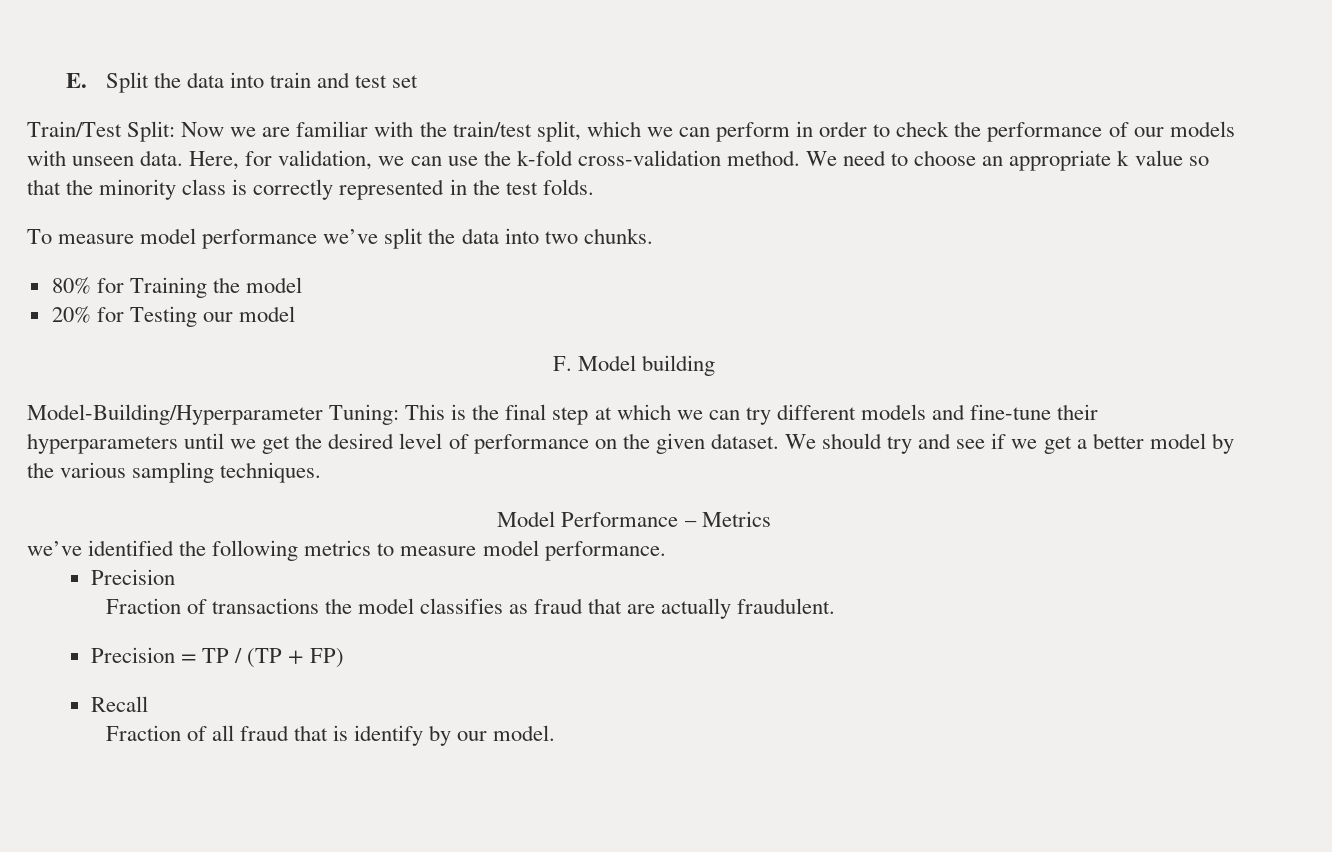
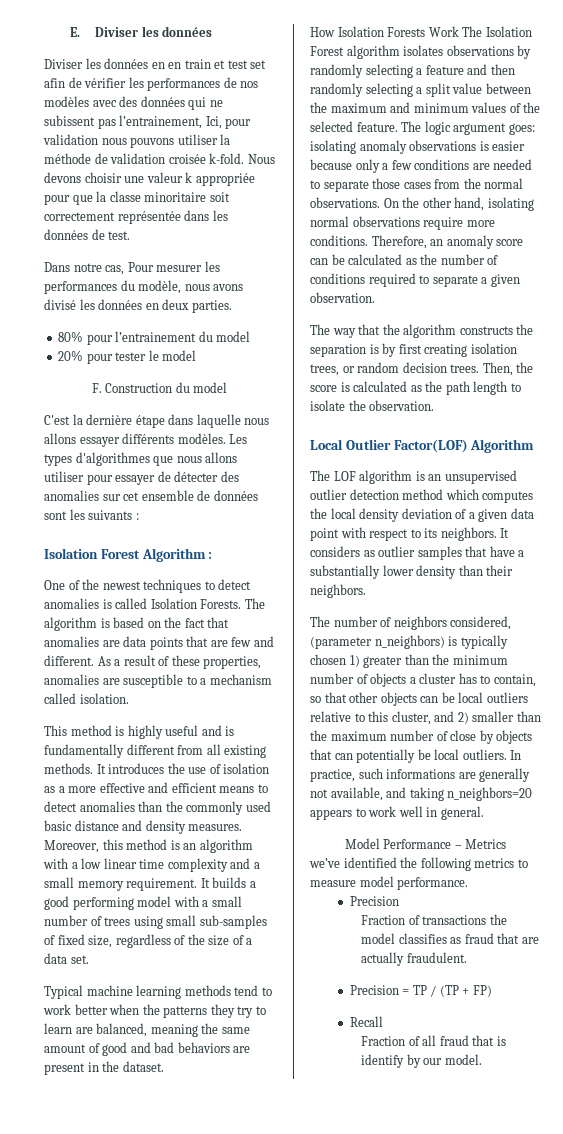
- E. Split the data into train and test set
- Train/Test Split: Now we are familiar with the train/test split, which we can perform in order to check the performance of our models with unseen data. Here, for validation, we can use the k-fold cross-validation method. We need to choose an appropriate k value so that the minority class is correctly represented in the test folds.
- To measure model performance we’ve split the data into two chunks.
- 80% for Training the model
+ E. Diviser les données
+ Diviser les données en en train et test set afin de vérifier les performances de nos modèles avec des données qui ne subissent pas l’entrainement, Ici, pour validation nous pouvons utiliser la méthode de validation croisée k-fold. Nous devons choisir une valeur k appropriée pour que la classe minoritaire soit correctement représentée dans les données de test.
+ Dans notre cas, Pour mesurer les performances du modèle, nous avons divisé les données en deux parties.
+ 80% pour l’entrainement du model
- 20% for Testing our model
+ 20% pour tester le model
- F. Model building
- Model-Building/Hyperparameter Tuning: This is the final step at which we can try different models and fine-tune their hyperparameters until we get the desired level of performance on the given dataset. We should try and see if we get a better model by the various sampling techniques.
+ F. Construction du model
+ C'est la dernière étape dans laquelle nous allons essayer différents modèles. Les types d'algorithmes que nous allons utiliser pour essayer de détecter des anomalies sur cet ensemble de données sont les suivants :
+ Isolation Forest Algorithm :
+ One of the newest techniques to detect anomalies is called Isolation Forests. The algorithm is based on the fact that anomalies are data points that are few and different. As a result of these properties, anomalies are susceptible to a mechanism called isolation.
+ This method is highly useful and is fundamentally different from all existing methods. It introduces the use of isolation as a more effective and efficient means to detect anomalies than the commonly used basic distance and density measures. Moreover, this method is an algorithm with a low linear time complexity and a small memory requirement. It builds a good performing model with a small number of trees using small sub-samples of fixed size, regardless of the size of a data set.
+ Typical machine learning methods tend to work better when the patterns they try to learn are balanced, meaning the same amount of good and bad behaviors are present in the dataset.
+ How Isolation Forests Work The Isolation Forest algorithm isolates observations by randomly selecting a feature and then randomly selecting a split value between the maximum and minimum values of the selected feature. The logic argument goes: isolating anomaly observations is easier because only a few conditions are needed to separate those cases from the normal observations. On the other hand, isolating normal observations require more conditions. Therefore, an anomaly score can be calculated as the number of conditions required to separate a given observation.
+ The way that the algorithm constructs the separation is by first creating isolation trees, or random decision trees. Then, the score is calculated as the path length to isolate the observation.
+ Local Outlier Factor(LOF) Algorithm
+ The LOF algorithm is an unsupervised outlier detection method which computes the local density deviation of a given data point with respect to its neighbors. It considers as outlier samples that have a substantially lower density than their neighbors.
+ The number of neighbors considered, (parameter n_neighbors) is typically chosen 1) greater than the minimum number of objects a cluster has to contain, so that other objects can be local outliers relative to this cluster, and 2) smaller than the maximum number of close by objects that can potentially be local outliers. In practice, such informations are generally not available, and taking n_neighbors=20 appears to work well in general.

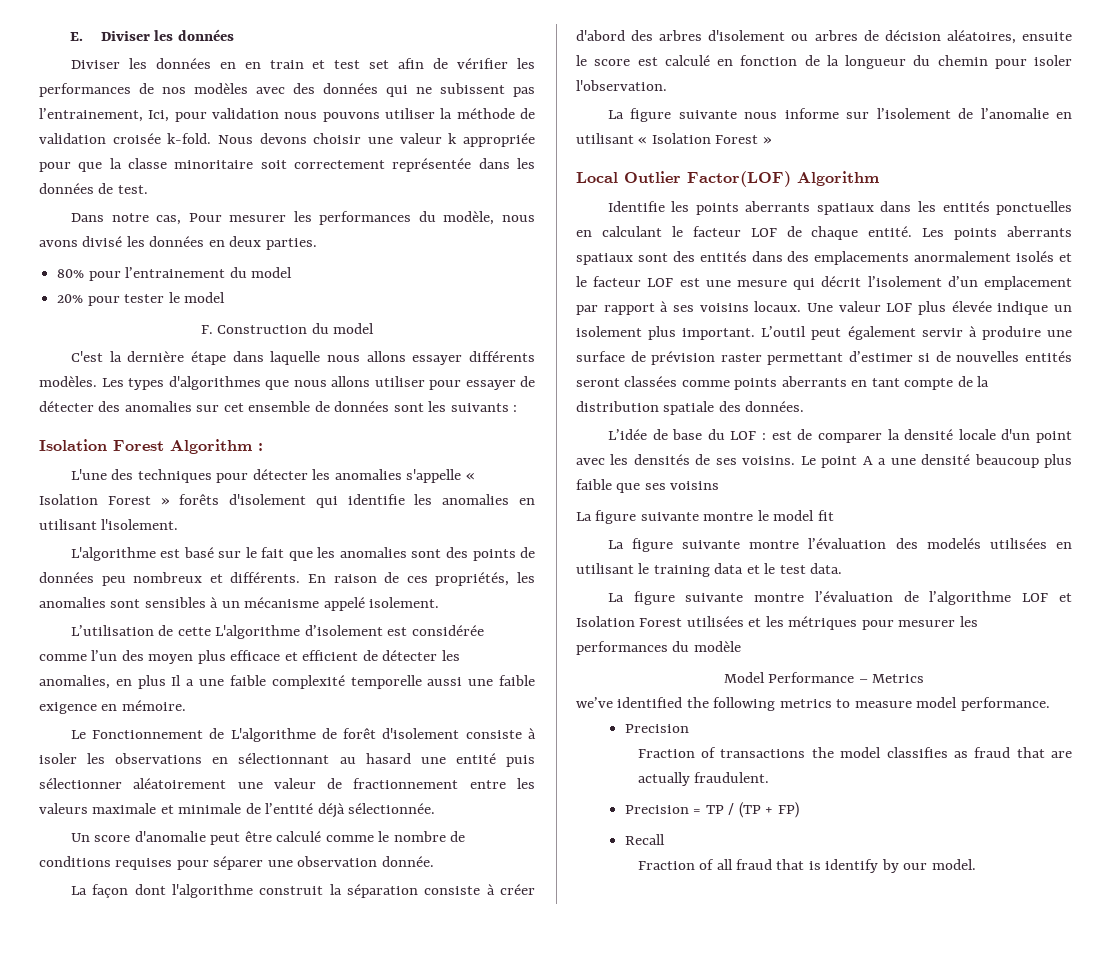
- One of the newest techniques to detect anomalies is called Isolation Forests. The algorithm is based on the fact that anomalies are data points that are few and different. As a result of these properties, anomalies are susceptible to a mechanism called isolation.
- This method is highly useful and is fundamentally different from all existing methods. It introduces the use of isolation as a more effective and efficient means to detect anomalies than the commonly used basic distance and density measures. Moreover, this method is an algorithm with a low linear time complexity and a small memory requirement. It builds a good performing model with a small number of trees using small sub-samples of fixed size, regardless of the size of a data set.
- Typical machine learning methods tend to work better when the patterns they try to learn are balanced, meaning the same amount of good and bad behaviors are present in the dataset.
- How Isolation Forests Work The Isolation Forest algorithm isolates observations by randomly selecting a feature and then randomly selecting a split value between the maximum and minimum values of the selected feature. The logic argument goes: isolating anomaly observations is easier because only a few conditions are needed to separate those cases from the normal observations. On the other hand, isolating normal observations require more conditions. Therefore, an anomaly score can be calculated as the number of conditions required to separate a given observation.
- The way that the algorithm constructs the separation is by first creating isolation trees, or random decision trees. Then, the score is calculated as the path length to isolate the observation.
+ L'une des techniques pour détecter les anomalies s'appelle « Isolation Forest » forêts d'isolement qui identifie les anomalies en utilisant l'isolement.
+ L'algorithme est basé sur le fait que les anomalies sont des points de données peu nombreux et différents. En raison de ces propriétés, les anomalies sont sensibles à un mécanisme appelé isolement.
+ L’utilisation de cette L'algorithme d’isolement est considérée comme l’un des moyen plus efficace et efficient de détecter les anomalies, en plus Il a une faible complexité temporelle aussi une faible exigence en mémoire.
+ Le Fonctionnement de L'algorithme de forêt d'isolement consiste à isoler les observations en sélectionnant au hasard une entité puis sélectionner aléatoirement une valeur de fractionnement entre les valeurs maximale et minimale de l’entité déjà sélectionnée.
+ Un score d'anomalie peut être calculé comme le nombre de conditions requises pour séparer une observation donnée.
+ La façon dont l'algorithme construit la séparation consiste à créer d'abord des arbres d'isolement ou arbres de décision aléatoires, ensuite le score est calculé en fonction de la longueur du chemin pour isoler l'observation.
+ La figure suivante nous informe sur l’isolement de l’anomalie en utilisant « Isolation Forest »
  Local Outlier Factor(LOF) Algorithm
- The LOF algorithm is an unsupervised outlier detection method which computes the local density deviation of a given data point with respect to its neighbors. It considers as outlier samples that have a substantially lower density than their neighbors.
- The number of neighbors considered, (parameter n_neighbors) is typically chosen 1) greater than the minimum number of objects a cluster has to contain, so that other objects can be local outliers relative to this cluster, and 2) smaller than the maximum number of close by objects that can potentially be local outliers. In practice, such informations are generally not available, and taking n_neighbors=20 appears to work well in general.
+ Identifie les points aberrants spatiaux dans les entités ponctuelles en calculant le facteur LOF de chaque entité. Les points aberrants spatiaux sont des entités dans des emplacements anormalement isolés et le facteur LOF est une mesure qui décrit l’isolement d’un emplacement par rapport à ses voisins locaux. Une valeur LOF plus élevée indique un isolement plus important. L’outil peut également servir à produire une surface de prévision raster permettant d’estimer si de nouvelles entités seront classées comme points aberrants en tant compte de la distribution spatiale des données.
+ L’idée de base du LOF : est de comparer la densité locale d'un point avec les densités de ses voisins. Le point A a une densité beaucoup plus faible que ses voisins
+ La figure suivante montre le model fit
+ La figure suivante montre l’évaluation des modelés utilisées en utilisant le training data et le test data.
+ La figure suivante montre l’évaluation de l’algorithme LOF et Isolation Forest utilisées et les métriques pour mesurer les performances du modèle

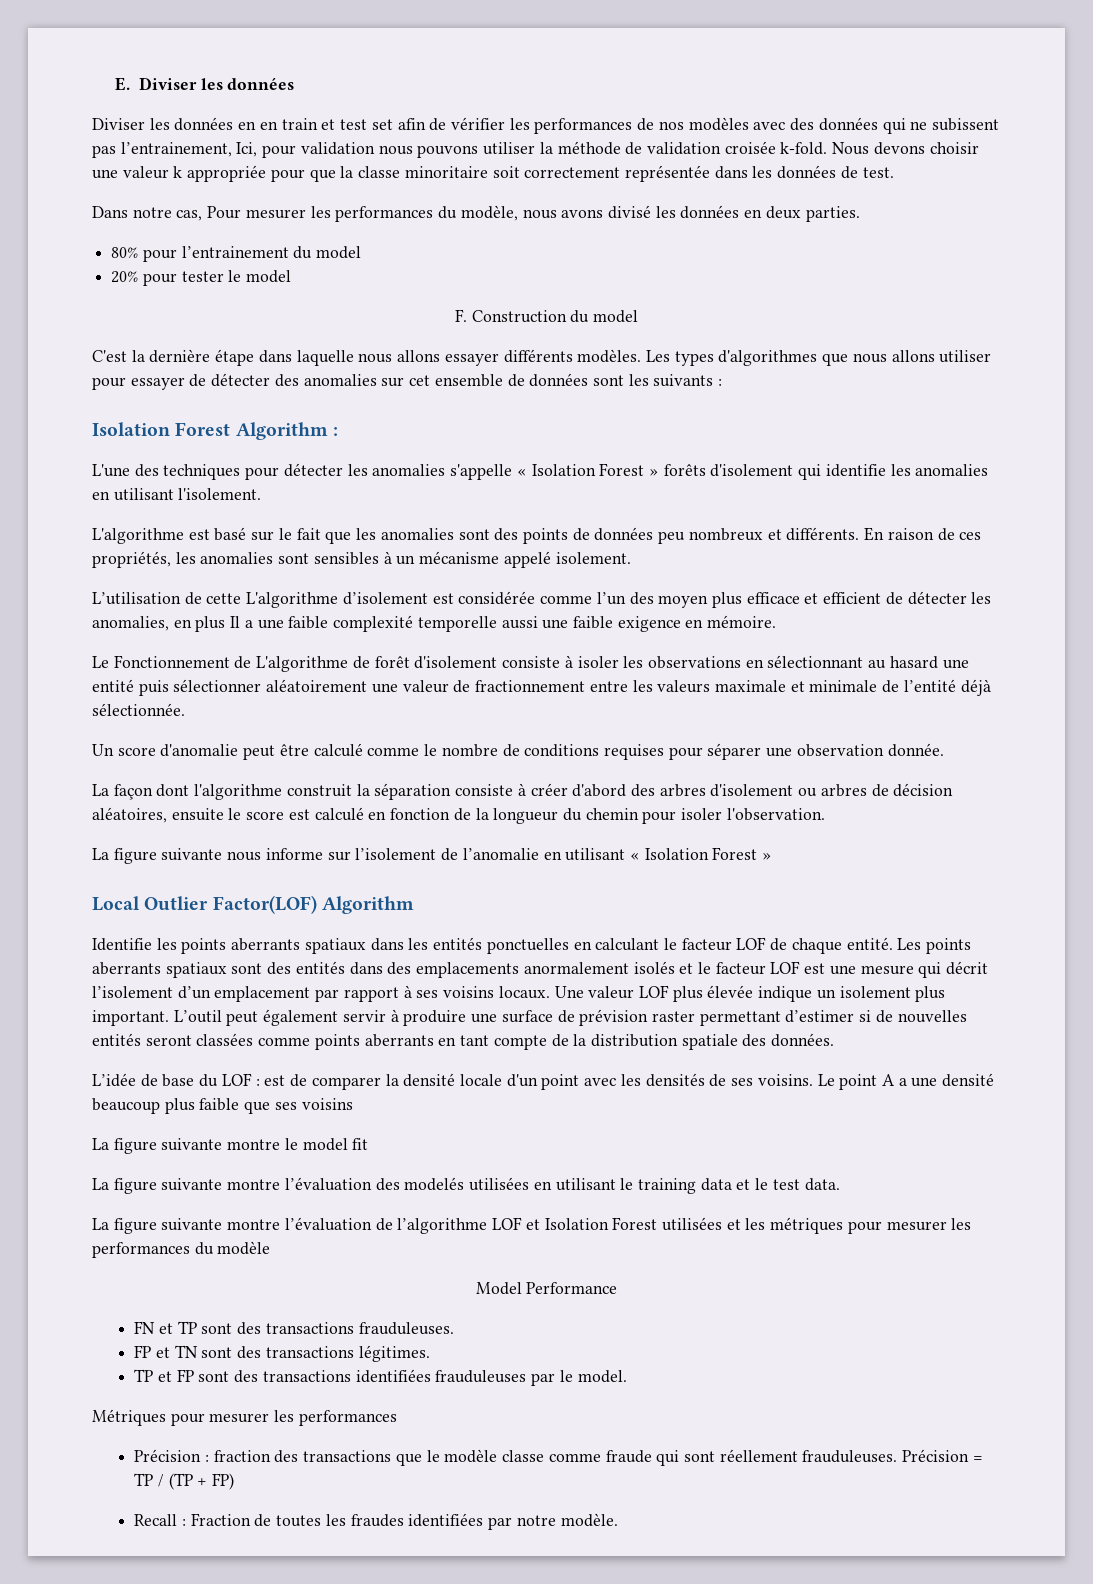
- Model Performance – Metrics
- we’ve identified the following metrics to measure model performance.
- Precision
- Fraction of transactions the model classifies as fraud that are actually fraudulent.
- Precision = TP / (TP + FP)
+ Model Performance
+ FN et TP sont des transactions frauduleuses.
+ FP et TN sont des transactions légitimes.
+ TP et FP sont des transactions identifiées frauduleuses par le model.
+ Métriques pour mesurer les performances
+ Précision : fraction des transactions que le modèle classe comme fraude qui sont réellement frauduleuses. Précision = TP / (TP + FP)
- Recall
- Fraction of all fraud that is identify by our model.
+ Recall : Fraction de toutes les fraudes identifiées par notre modèle.

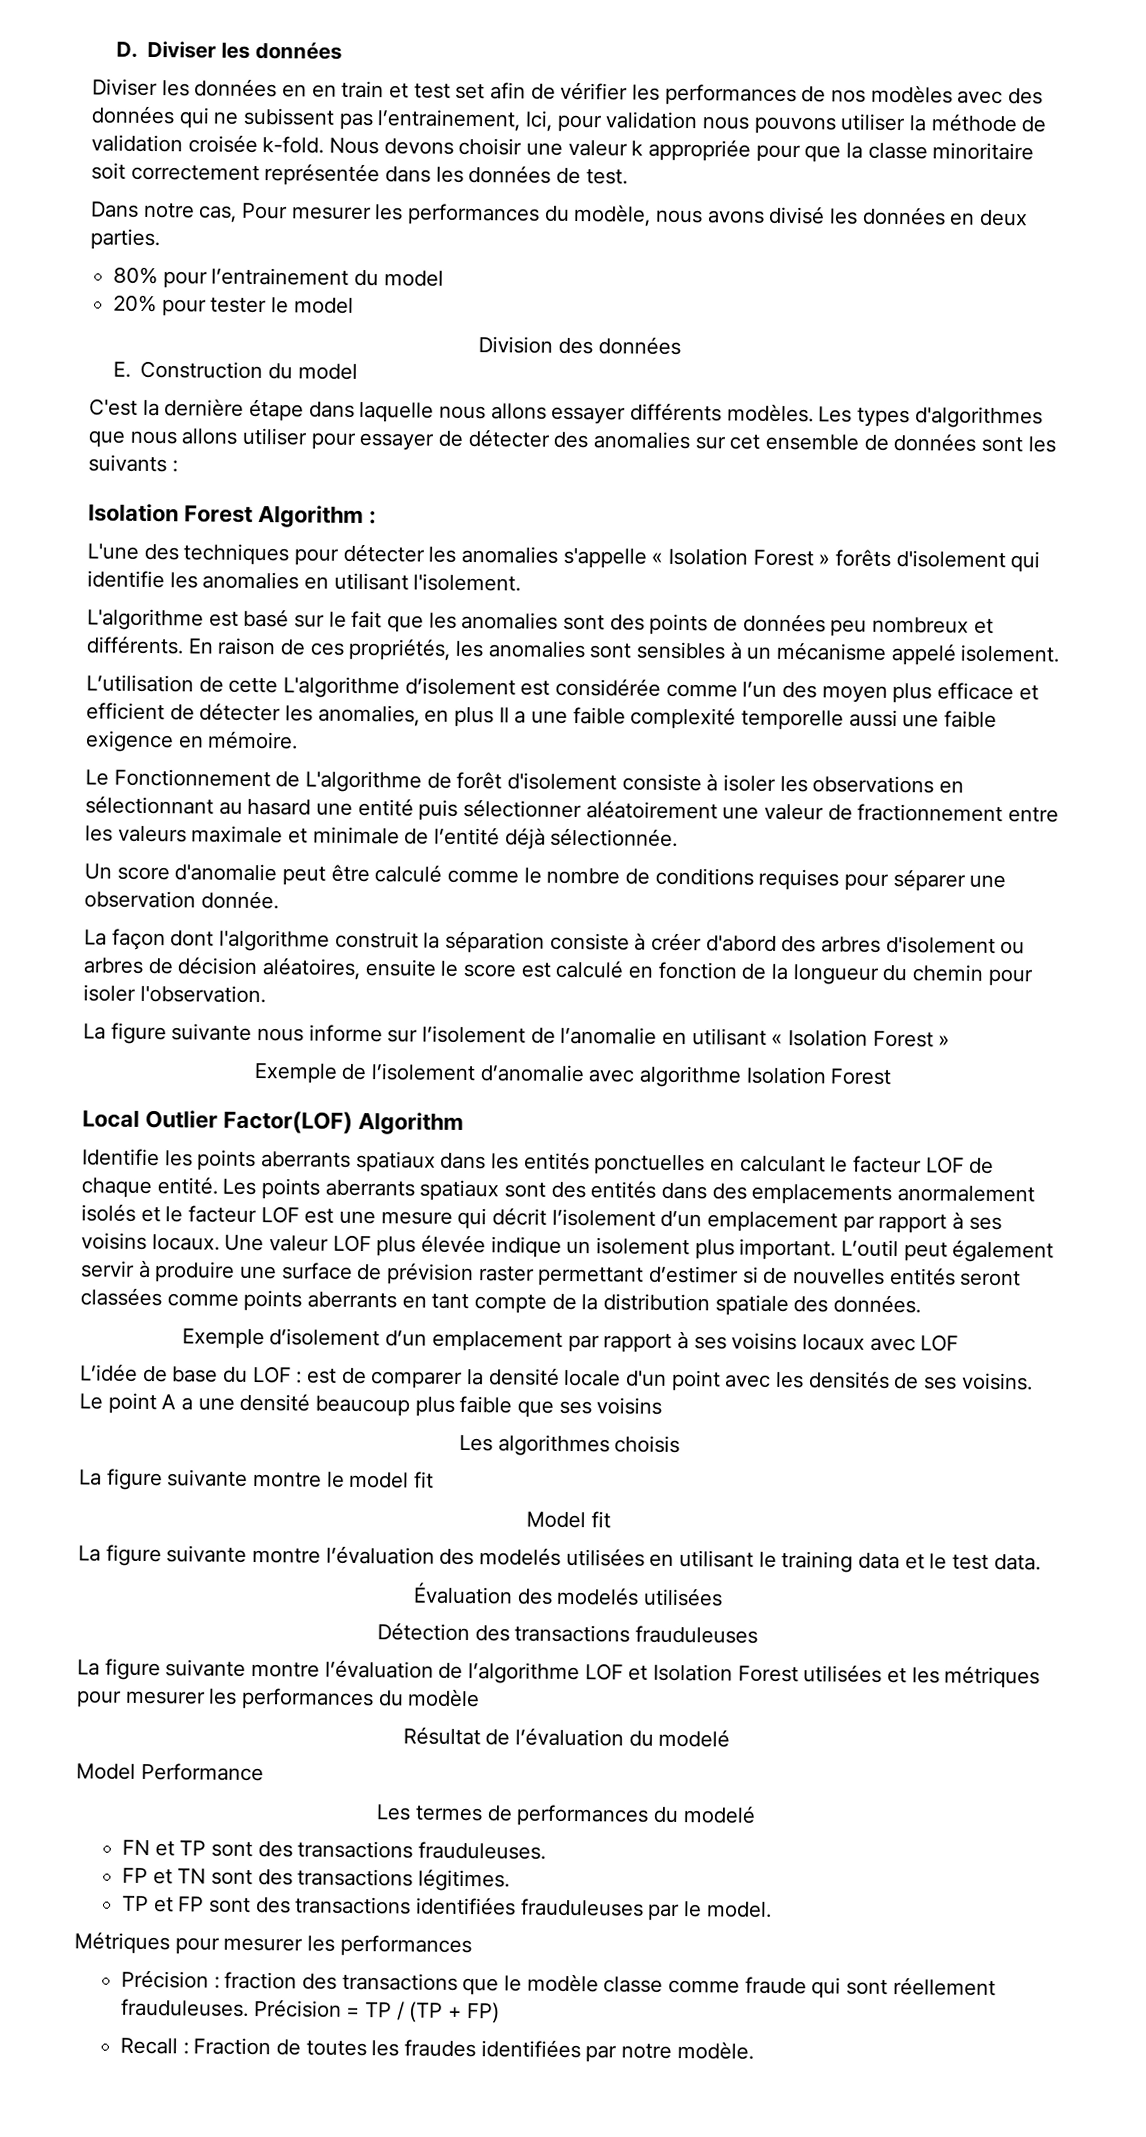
- E. Diviser les données
+ D. Diviser les données
- F. Construction du model
+ Division des données
+ E. Construction du model
+ Exemple de l’isolement d’anomalie avec algorithme Isolation Forest
+ Exemple d’isolement d’un emplacement par rapport à ses voisins locaux avec LOF
+ Les algorithmes choisis
+ Model fit
+ Évaluation des modelés utilisées
+ Détection des transactions frauduleuses
+ Résultat de l’évaluation du modelé
  Model Performance
+ Les termes de performances du modelé

